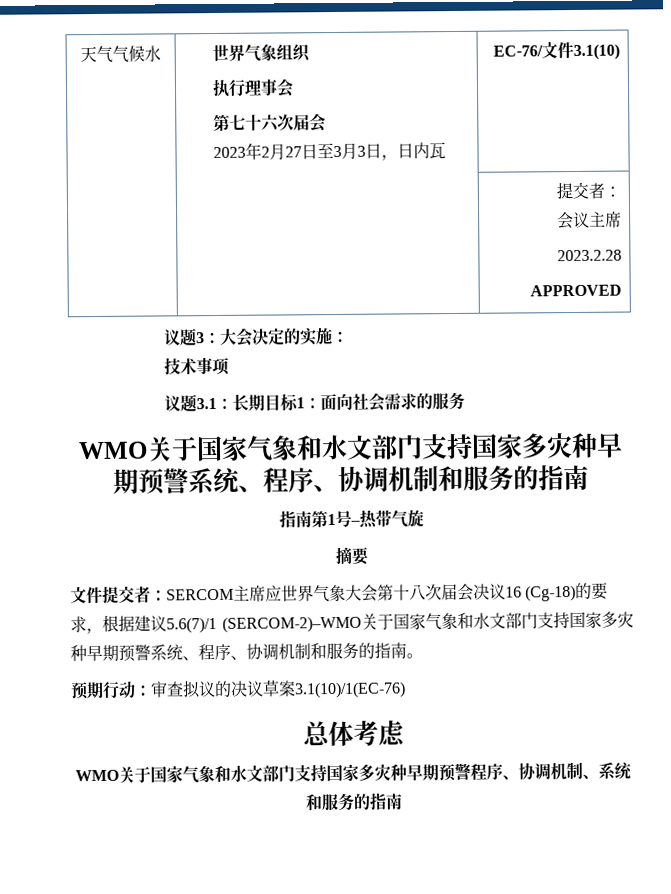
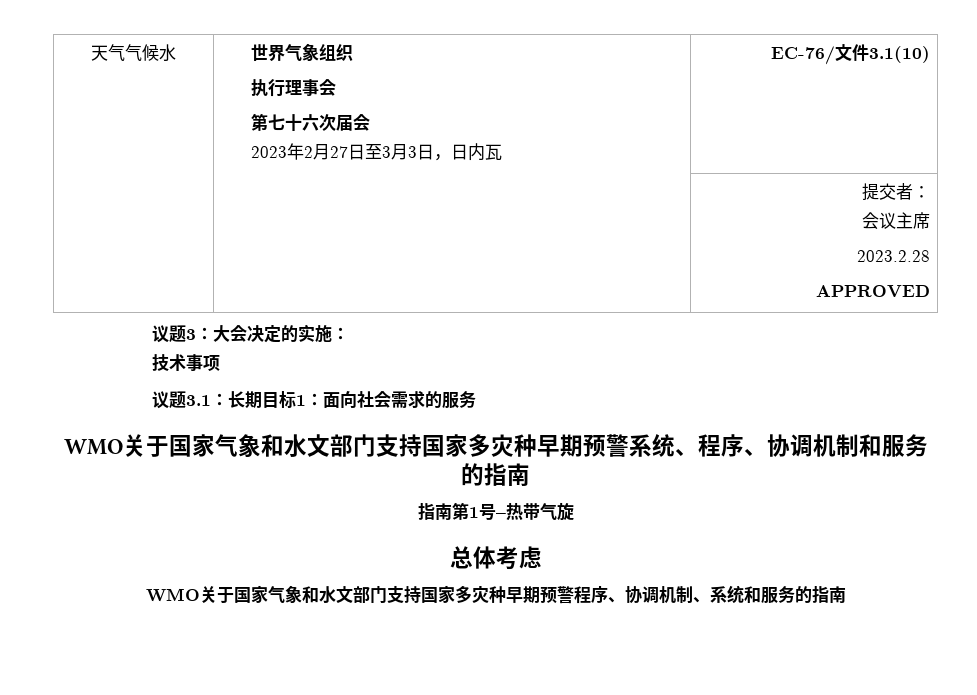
- 摘要
- 文件提交者：SERCOM主席应世界气象大会第十八次届会决议16 (Cg‑18)的要求，根据建议5.6(7)/1 (SERCOM-2)–WMO关于国家气象和水文部门支持国家多灾种早期预警系统、程序、协调机制和服务的指南。
- 预期行动：审查拟议的决议草案3.1(10)/1(EC-76)

